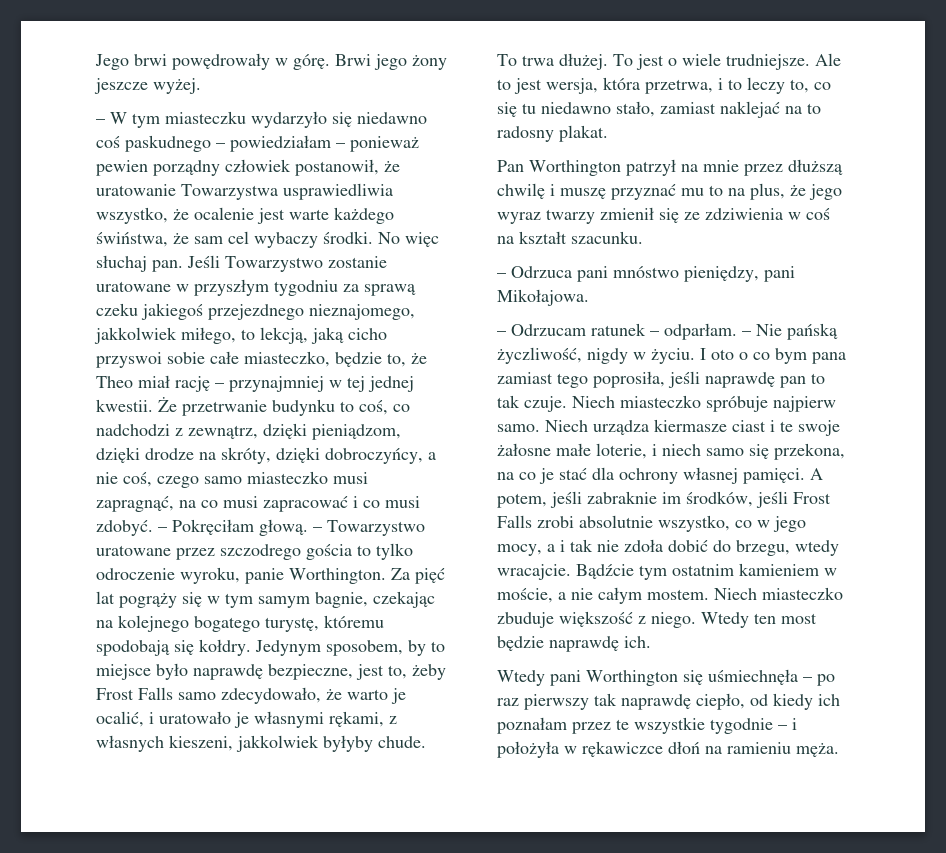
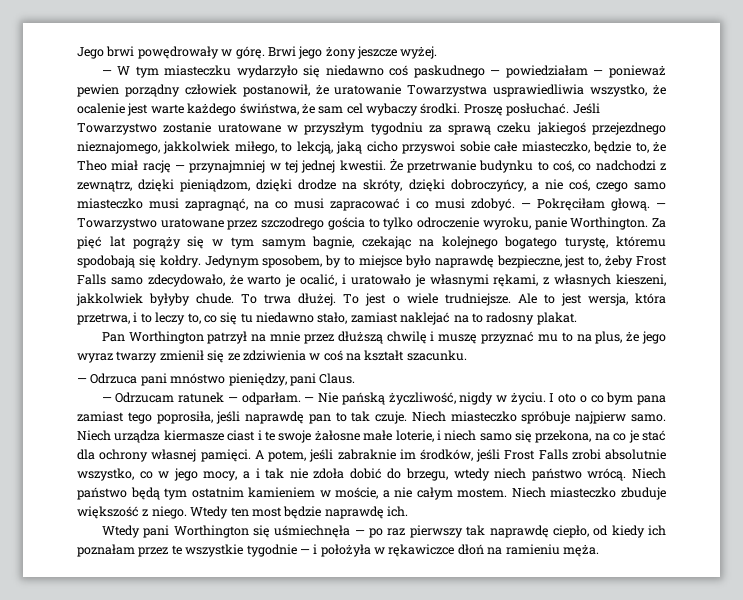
- – W tym miasteczku wydarzyło się niedawno coś paskudnego – powiedziałam – ponieważ pewien porządny człowiek postanowił, że uratowanie Towarzystwa usprawiedliwia wszystko, że ocalenie jest warte każdego świństwa, że sam cel wybaczy środki.
+ — W tym miasteczku wydarzyło się niedawno coś paskudnego — powiedziałam — ponieważ pewien porządny człowiek postanowił, że uratowanie Towarzystwa usprawiedliwia wszystko, że ocalenie jest warte każdego świństwa, że sam cel wybaczy środki.
- No więc słuchaj pan.
+ Proszę posłuchać.
- Jeśli Towarzystwo zostanie uratowane w przyszłym tygodniu za sprawą czeku jakiegoś przejezdnego nieznajomego, jakkolwiek miłego, to lekcją, jaką cicho przyswoi sobie całe miasteczko, będzie to, że Theo miał rację – przynajmniej w tej jednej kwestii.
+ Jeśli Towarzystwo zostanie uratowane w przyszłym tygodniu za sprawą czeku jakiegoś przejezdnego nieznajomego, jakkolwiek miłego, to lekcją, jaką cicho przyswoi sobie całe miasteczko, będzie to, że Theo miał rację — przynajmniej w tej jednej kwestii.
- – Pokręciłam głową.
+ — Pokręciłam głową.
- – Towarzystwo uratowane przez szczodrego gościa to tylko odroczenie wyroku, panie Worthington.
+ — Towarzystwo uratowane przez szczodrego gościa to tylko odroczenie wyroku, panie Worthington.
- – Odrzuca pani mnóstwo pieniędzy, pani Mikołajowa.
- – Odrzucam ratunek – odparłam. – Nie pańską życzliwość, nigdy w życiu.
+ — Odrzuca pani mnóstwo pieniędzy, pani Claus.
+ — Odrzucam ratunek — odparłam. — Nie pańską życzliwość, nigdy w życiu.
- A potem, jeśli zabraknie im środków, jeśli Frost Falls zrobi absolutnie wszystko, co w jego mocy, a i tak nie zdoła dobić do brzegu, wtedy wracajcie. Bądźcie tym ostatnim kamieniem w moście, a nie całym mostem.
+ A potem, jeśli zabraknie im środków, jeśli Frost Falls zrobi absolutnie wszystko, co w jego mocy, a i tak nie zdoła dobić do brzegu, wtedy niech państwo wrócą. Niech państwo będą tym ostatnim kamieniem w moście, a nie całym mostem.
- Wtedy pani Worthington się uśmiechnęła – po raz pierwszy tak naprawdę ciepło, od kiedy ich poznałam przez te wszystkie tygodnie – i położyła w rękawiczce dłoń na ramieniu męża.
+ Wtedy pani Worthington się uśmiechnęła — po raz pierwszy tak naprawdę ciepło, od kiedy ich poznałam przez te wszystkie tygodnie — i położyła w rękawiczce dłoń na ramieniu męża.

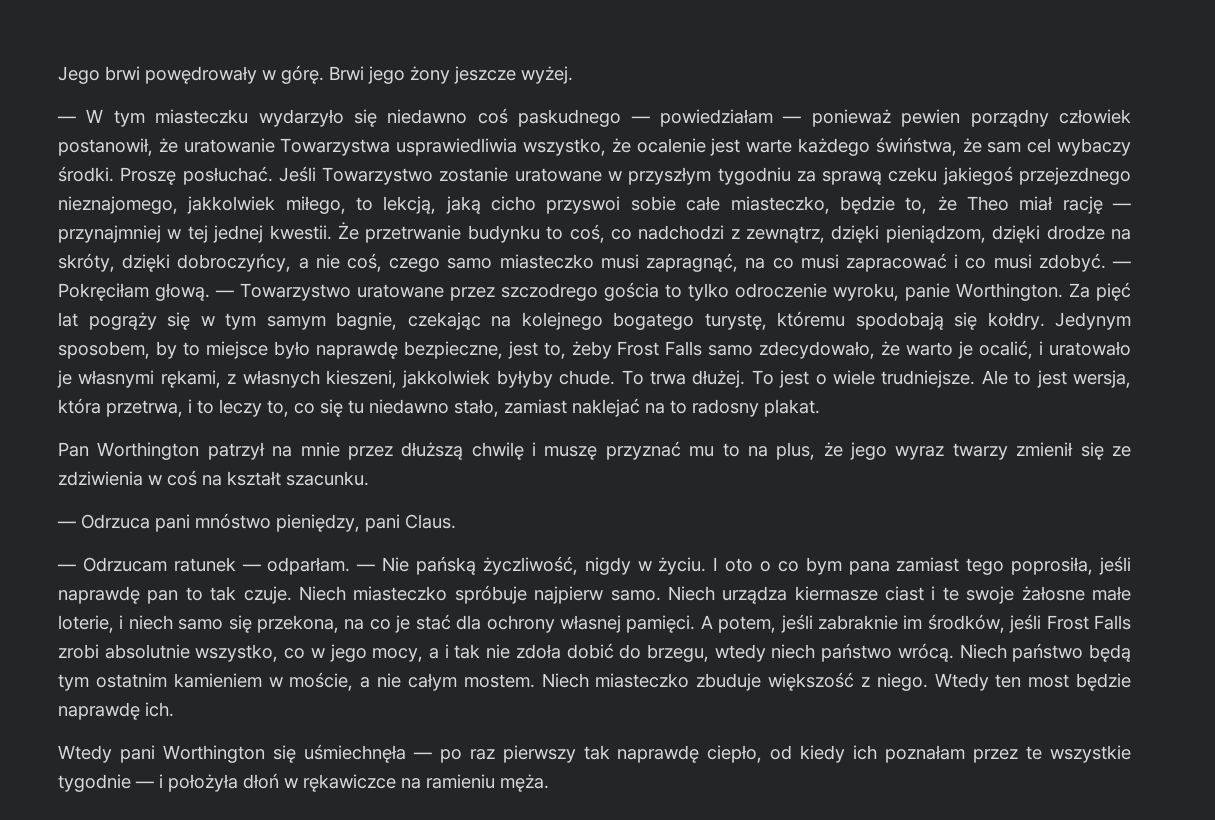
- Wtedy pani Worthington się uśmiechnęła — po raz pierwszy tak naprawdę ciepło, od kiedy ich poznałam przez te wszystkie tygodnie — i położyła w rękawiczce dłoń na ramieniu męża.
+ Wtedy pani Worthington się uśmiechnęła — po raz pierwszy tak naprawdę ciepło, od kiedy ich poznałam przez te wszystkie tygodnie — i położyła dłoń w rękawiczce na ramieniu męża.

